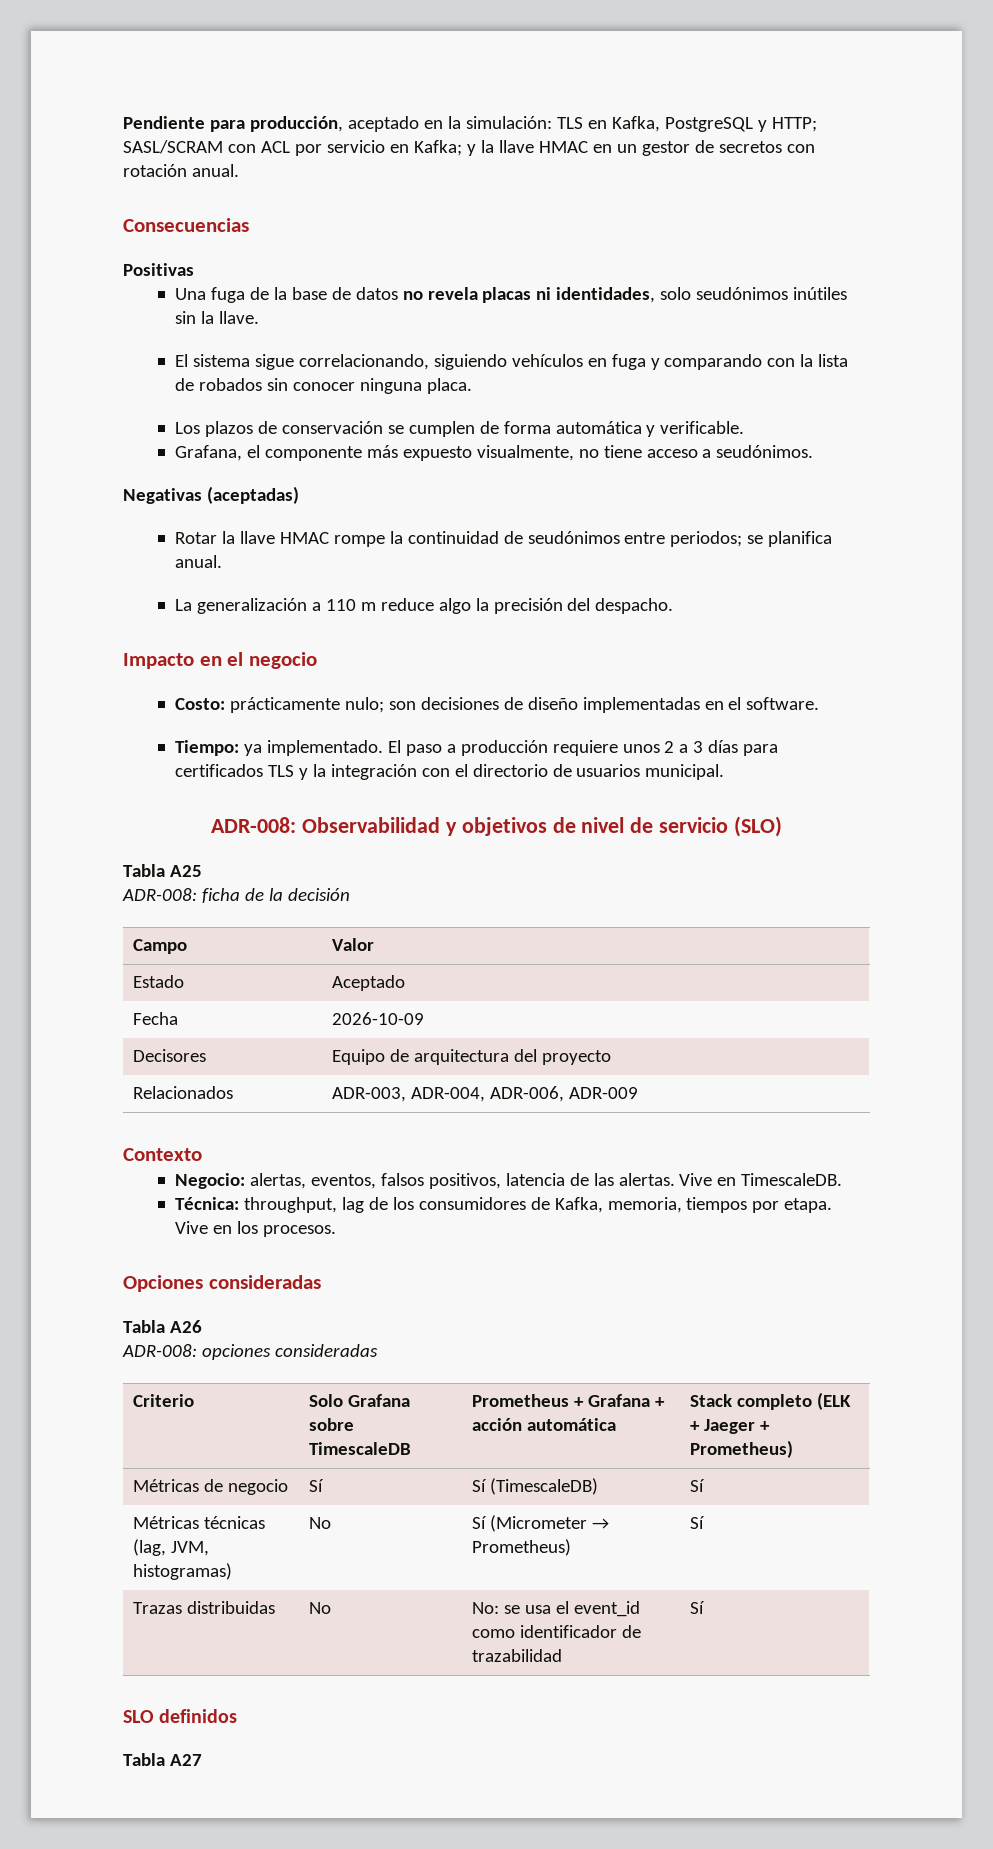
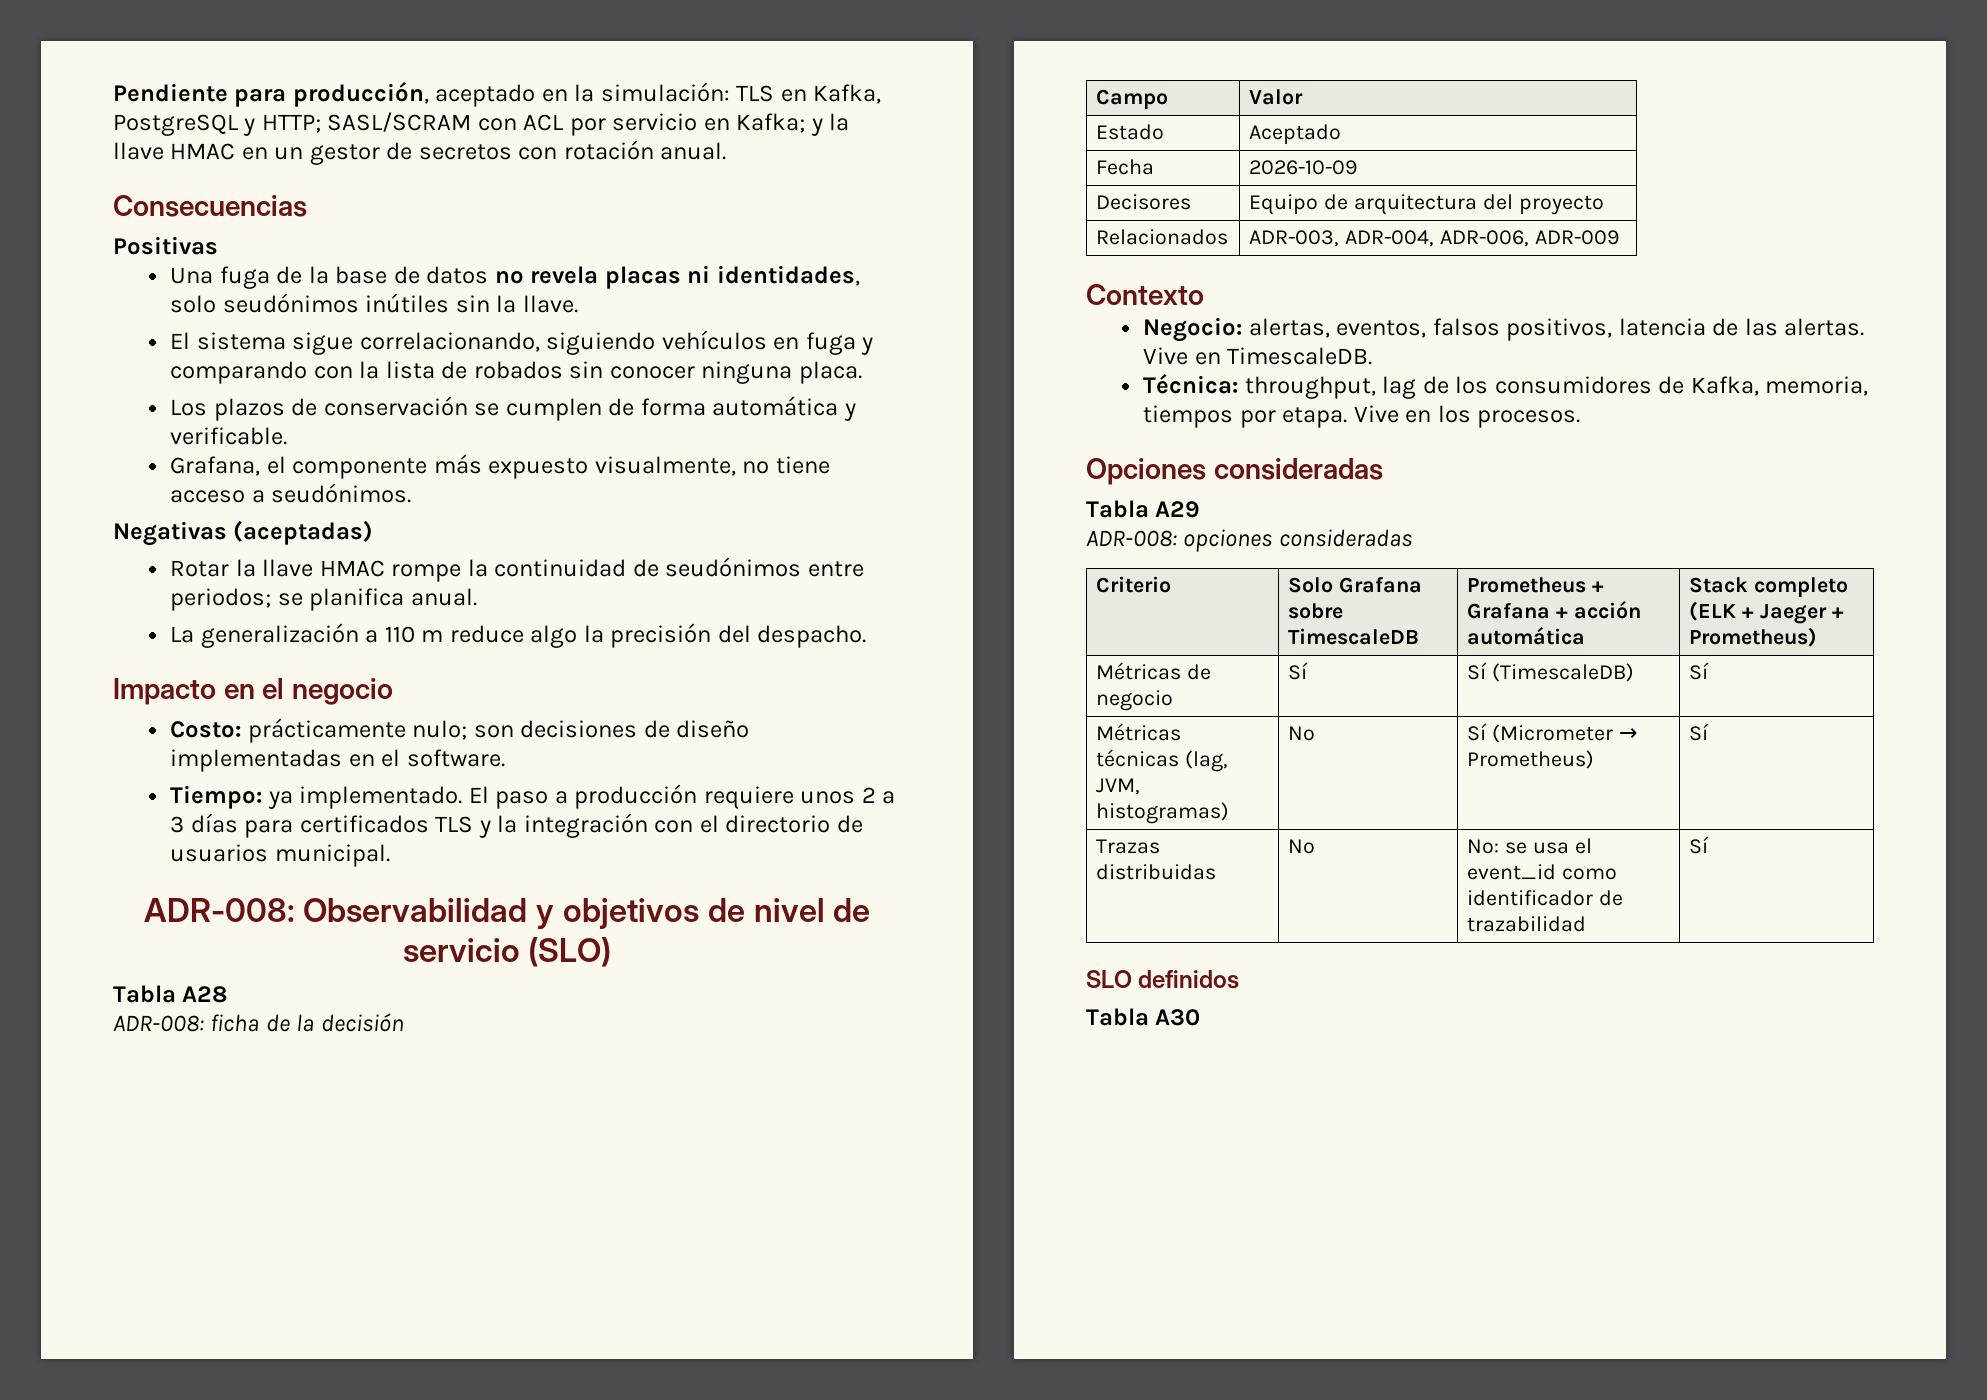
- Tabla A25
+ Tabla A28
- Tabla A26
+ Tabla A29
- Tabla A27
+ Tabla A30

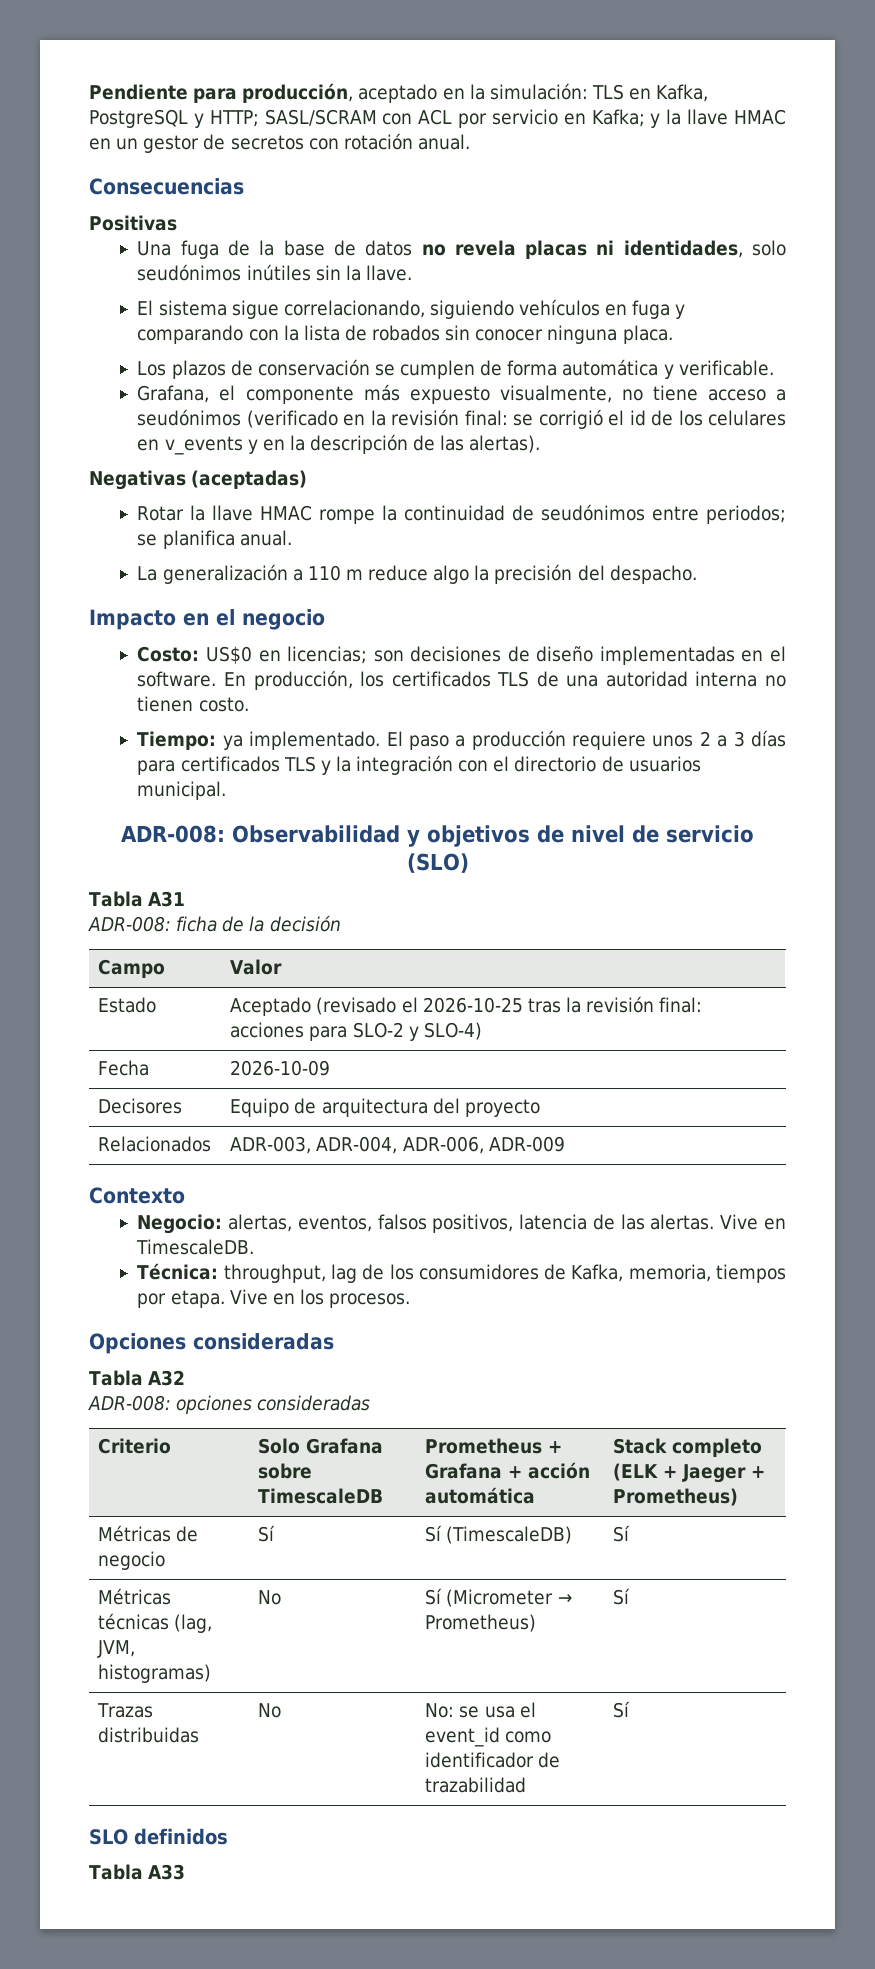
- Grafana, el componente más expuesto visualmente, no tiene acceso a seudónimos.
+ Grafana, el componente más expuesto visualmente, no tiene acceso a seudónimos (verificado en la revisión final: se corrigió el id de los celulares en v_events y en la descripción de las alertas).
- Costo: prácticamente nulo; son decisiones de diseño implementadas en el software.
+ Costo: US$0 en licencias; son decisiones de diseño implementadas en el software. En producción, los certificados TLS de una autoridad interna no tienen costo.
- Tabla A28
+ Tabla A31
- Estado | Aceptado
+ Estado | Aceptado (revisado el 2026-10-25 tras la revisión final: acciones para SLO-2 y SLO-4)
- Tabla A29
+ Tabla A32
- Tabla A30
+ Tabla A33

